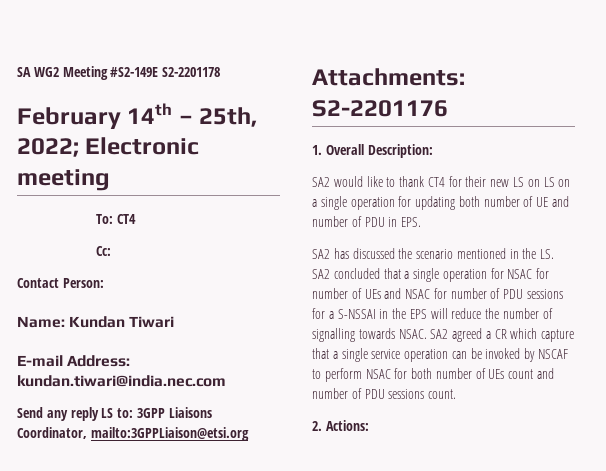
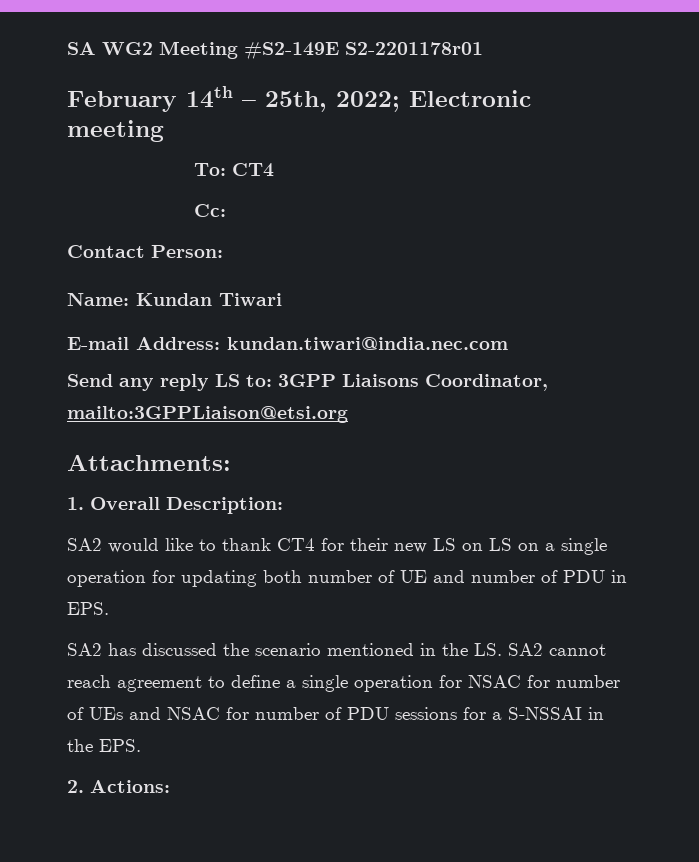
- SA WG2 Meeting #S2-149E S2-2201178
+ SA WG2 Meeting #S2-149E S2-2201178r01
- Attachments: S2-2201176
+ Attachments:
- SA2 has discussed the scenario mentioned in the LS. SA2 concluded that a single operation for NSAC for number of UEs and NSAC for number of PDU sessions for a S-NSSAI in the EPS will reduce the number of signalling towards NSAC. SA2 agreed a CR which capture that a single service operation can be invoked by NSCAF to perform NSAC for both number of UEs count and number of PDU sessions count.
+ SA2 has discussed the scenario mentioned in the LS. SA2 cannot reach agreement to define a single operation for NSAC for number of UEs and NSAC for number of PDU sessions for a S-NSSAI in the EPS.

